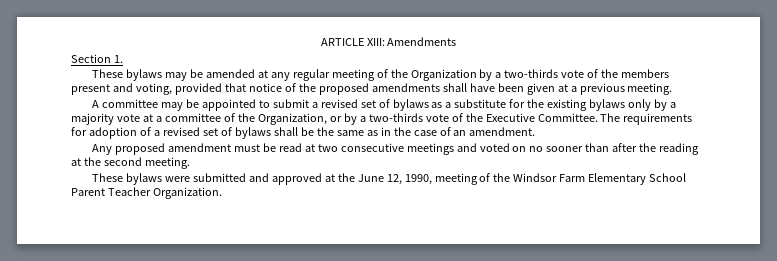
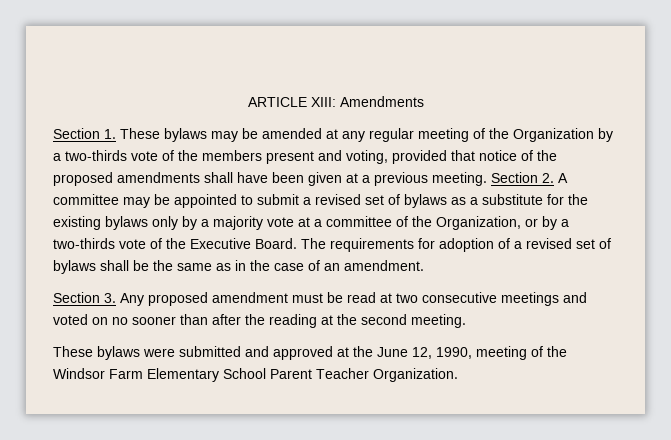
- Section 1.
- These bylaws may be amended at any regular meeting of the Organization by a two-thirds vote of the members present and voting, provided that notice of the proposed amendments shall have been given at a previous meeting.
- A committee may be appointed to submit a revised set of bylaws as a substitute for the existing bylaws only by a majority vote at a committee of the Organization, or by a two-thirds vote of the Executive Committee.
+ Section 1. These bylaws may be amended at any regular meeting of the Organization by a two-thirds vote of the members present and voting, provided that notice of the proposed amendments shall have been given at a previous meeting. Section 2. A committee may be appointed to submit a revised set of bylaws as a substitute for the existing bylaws only by a majority vote at a committee of the Organization, or by a two-thirds vote of the Executive Board.
- Any proposed amendment must be read at two consecutive meetings and voted on no sooner than after the reading at the second meeting.
+ Section 3. Any proposed amendment must be read at two consecutive meetings and voted on no sooner than after the reading at the second meeting.

